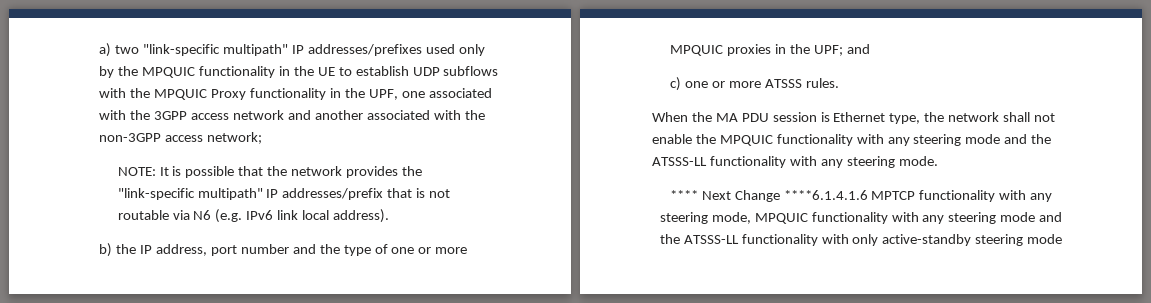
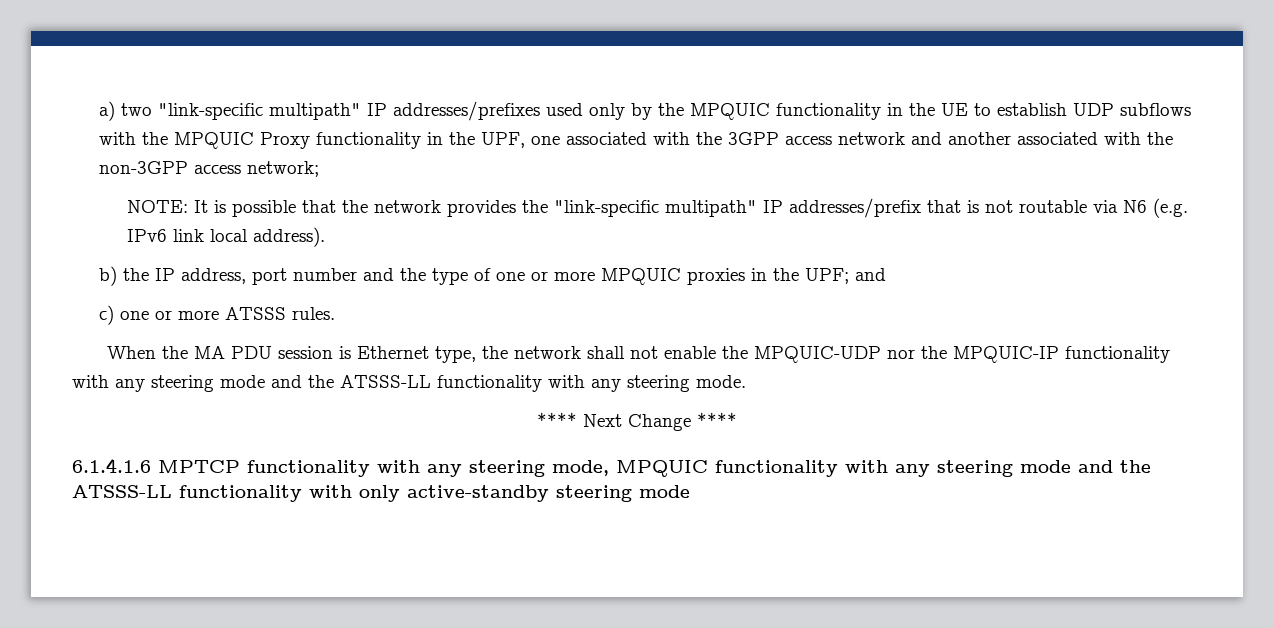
- When the MA PDU session is Ethernet type, the network shall not enable the MPQUIC functionality with any steering mode and the ATSSS-LL functionality with any steering mode.
+ When the MA PDU session is Ethernet type, the network shall not enable the MPQUIC-UDP nor the MPQUIC-IP functionality with any steering mode and the ATSSS-LL functionality with any steering mode.
- **** Next Change ****6.1.4.1.6 MPTCP functionality with any steering mode, MPQUIC functionality with any steering mode and the ATSSS-LL functionality with only active-standby steering mode
+ **** Next Change ****
+ 6.1.4.1.6 MPTCP functionality with any steering mode, MPQUIC functionality with any steering mode and the ATSSS-LL functionality with only active-standby steering mode

